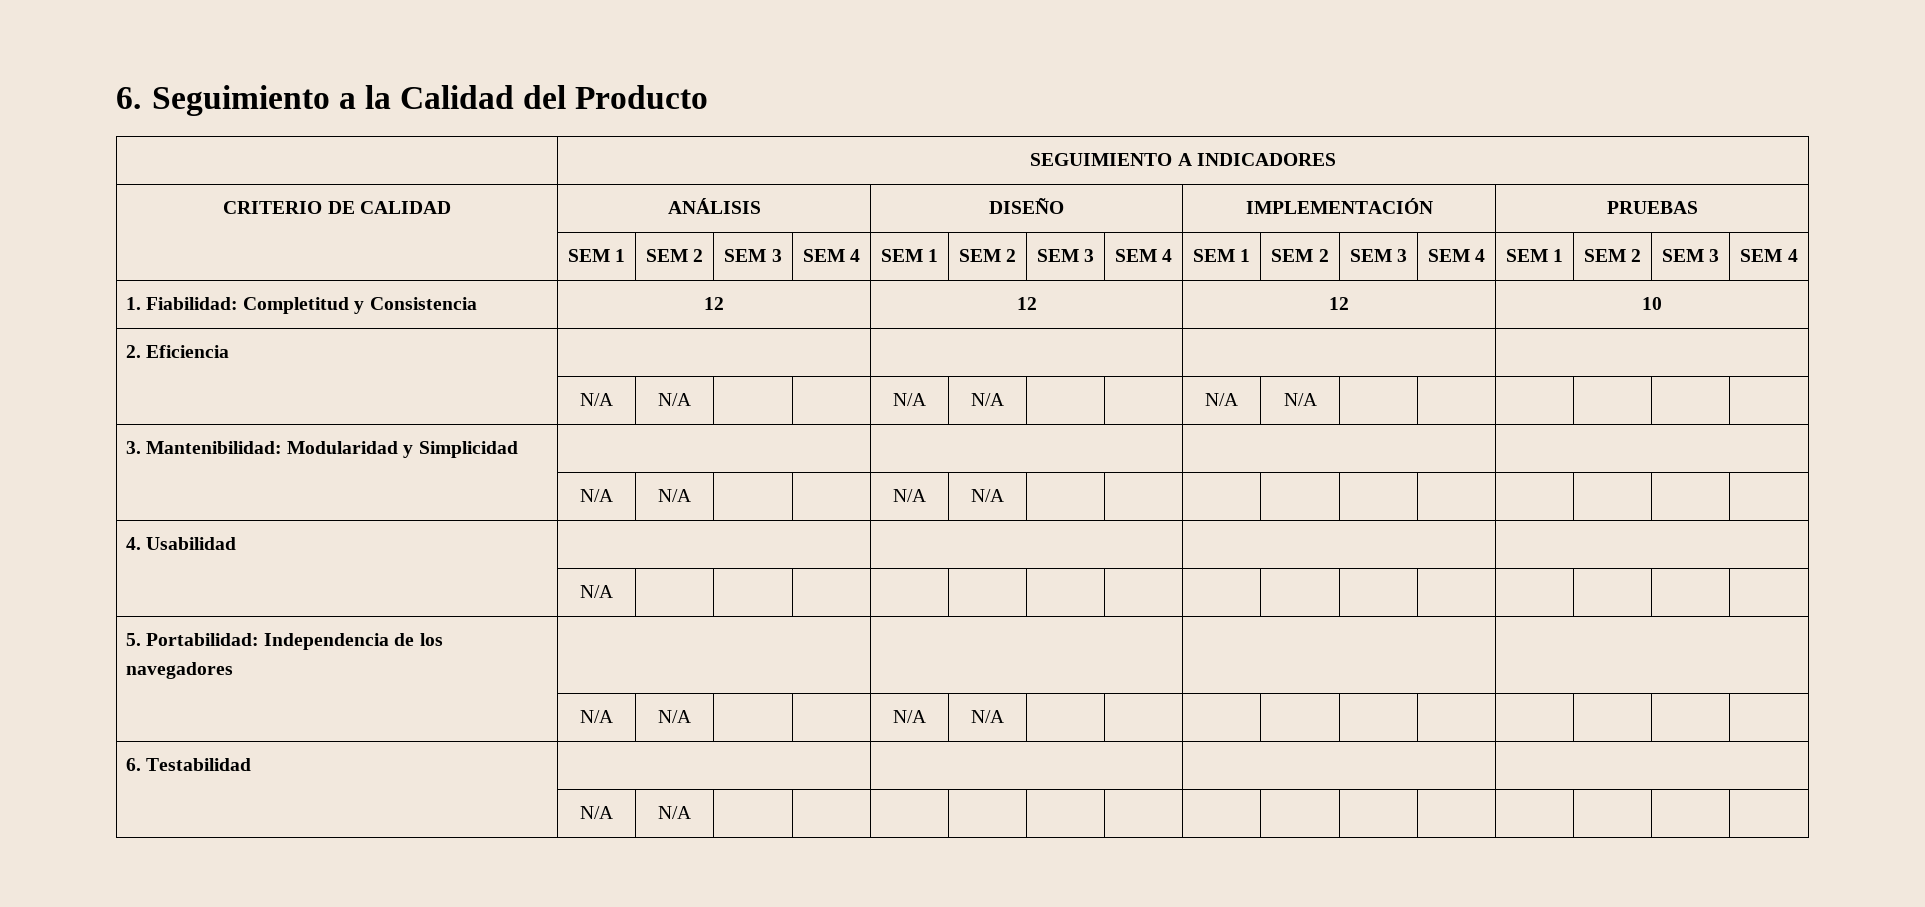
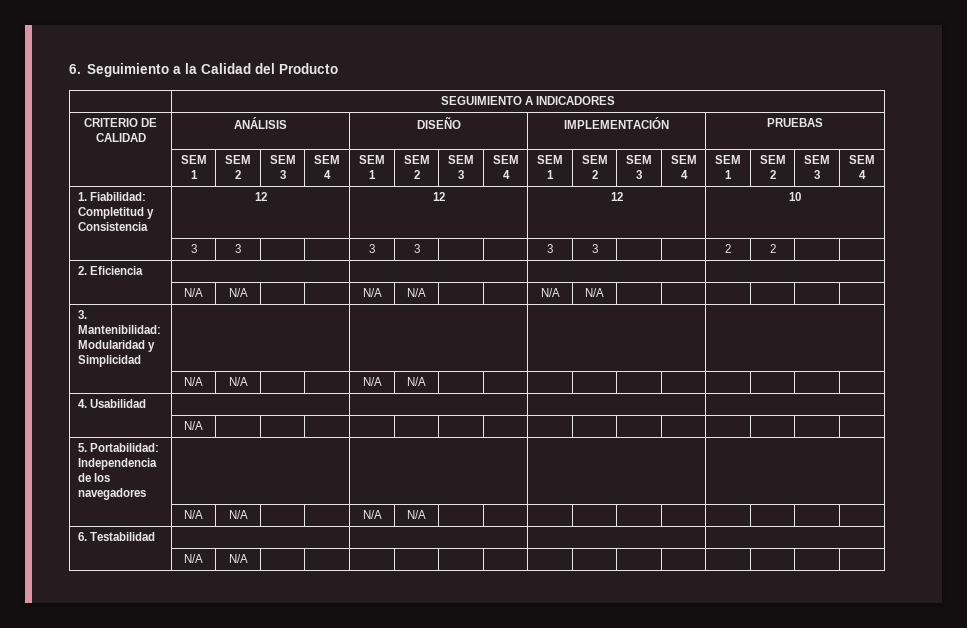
+ | 3 | 3 | | | 3 | 3 | | | 3 | 3 | | | 2 | 2 | |

